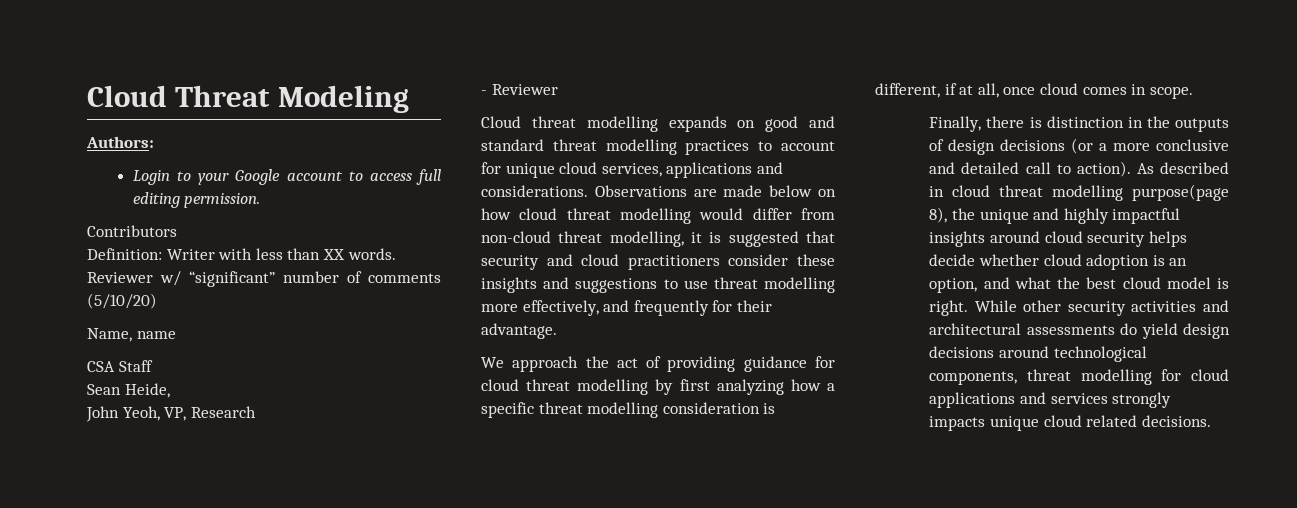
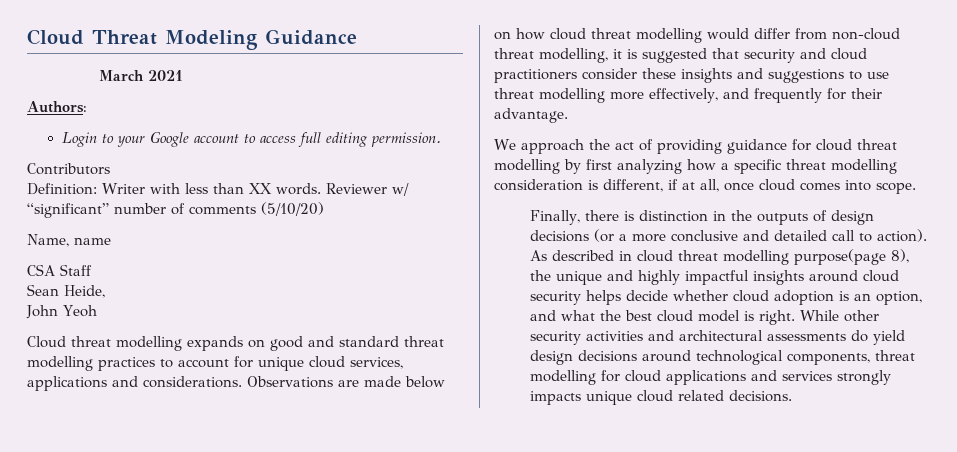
- Cloud Threat Modeling
+ Cloud Threat Modeling Guidance
+ March 2021
- John Yeoh, VP, Research
- - Reviewer
+ John Yeoh
- We approach the act of providing guidance for cloud threat modelling by first analyzing how a specific threat modelling consideration is different, if at all, once cloud comes in scope.
+ We approach the act of providing guidance for cloud threat modelling by first analyzing how a specific threat modelling consideration is different, if at all, once cloud comes into scope.

